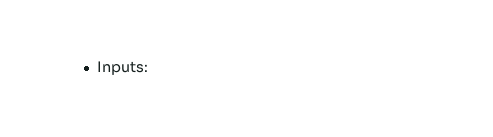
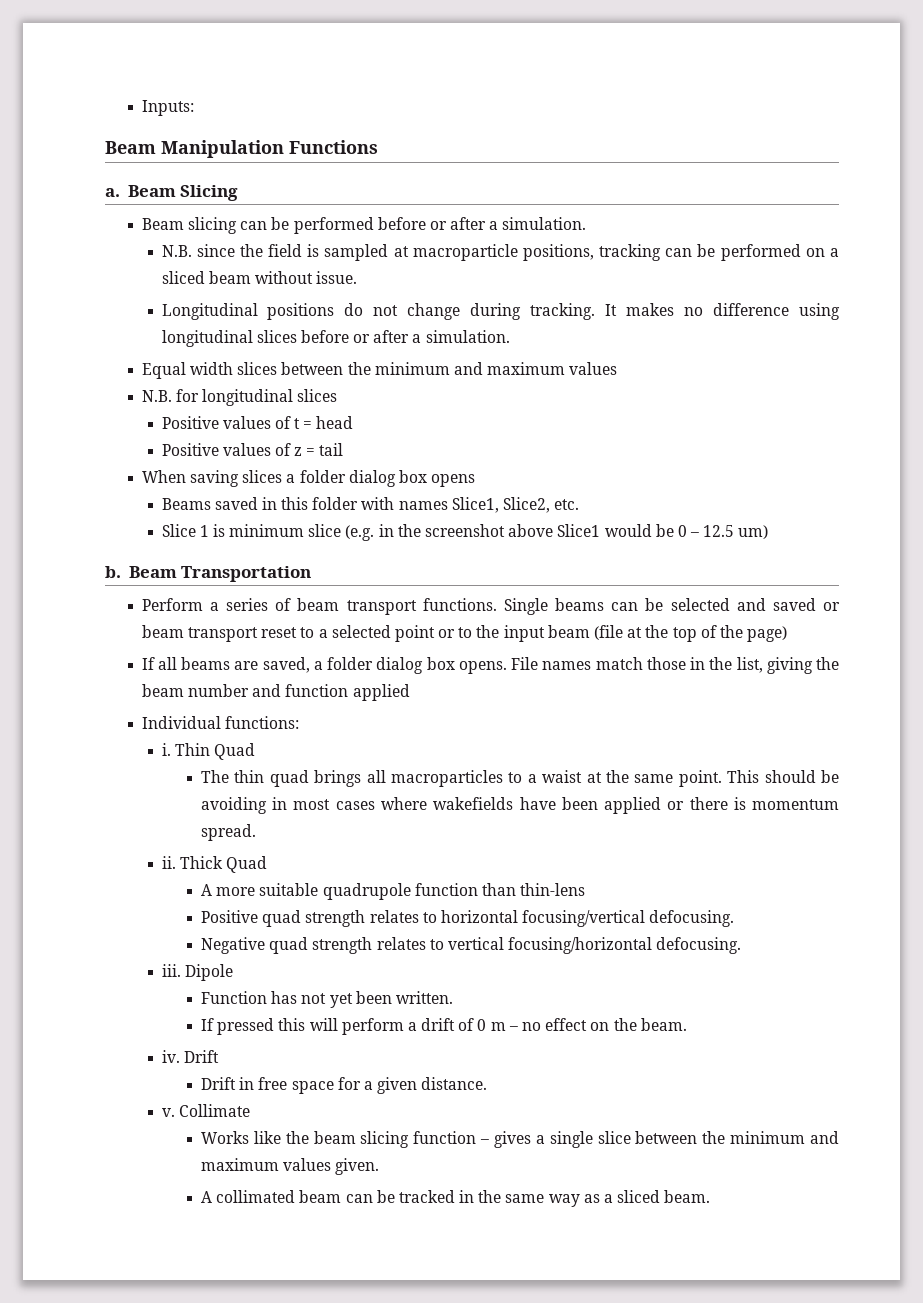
+ Beam Manipulation Functions
+ a. Beam Slicing
+ Beam slicing can be performed before or after a simulation.
+ N.B. since the field is sampled at macroparticle positions, tracking can be performed on a sliced beam without issue.
+ Longitudinal positions do not change during tracking. It makes no difference using longitudinal slices before or after a simulation.
+ Equal width slices between the minimum and maximum values
+ N.B. for longitudinal slices
+ Positive values of t = head
+ Positive values of z = tail
+ When saving slices a folder dialog box opens
+ Beams saved in this folder with names Slice1, Slice2, etc.
+ Slice 1 is minimum slice (e.g. in the screenshot above Slice1 would be 0 – 12.5 um)
+ b. Beam Transportation
+ Perform a series of beam transport functions. Single beams can be selected and saved or beam transport reset to a selected point or to the input beam (file at the top of the page)
+ If all beams are saved, a folder dialog box opens. File names match those in the list, giving the beam number and function applied
+ Individual functions:
+ i. Thin Quad
+ The thin quad brings all macroparticles to a waist at the same point. This should be avoiding in most cases where wakefields have been applied or there is momentum spread.
+ ii. Thick Quad
+ A more suitable quadrupole function than thin-lens
+ Positive quad strength relates to horizontal focusing/vertical defocusing.
+ Negative quad strength relates to vertical focusing/horizontal defocusing.
+ iii. Dipole
+ Function has not yet been written.
+ If pressed this will perform a drift of 0 m – no effect on the beam.
+ iv. Drift
+ Drift in free space for a given distance.
+ v. Collimate
+ Works like the beam slicing function – gives a single slice between the minimum and maximum values given.
+ A collimated beam can be tracked in the same way as a sliced beam.

